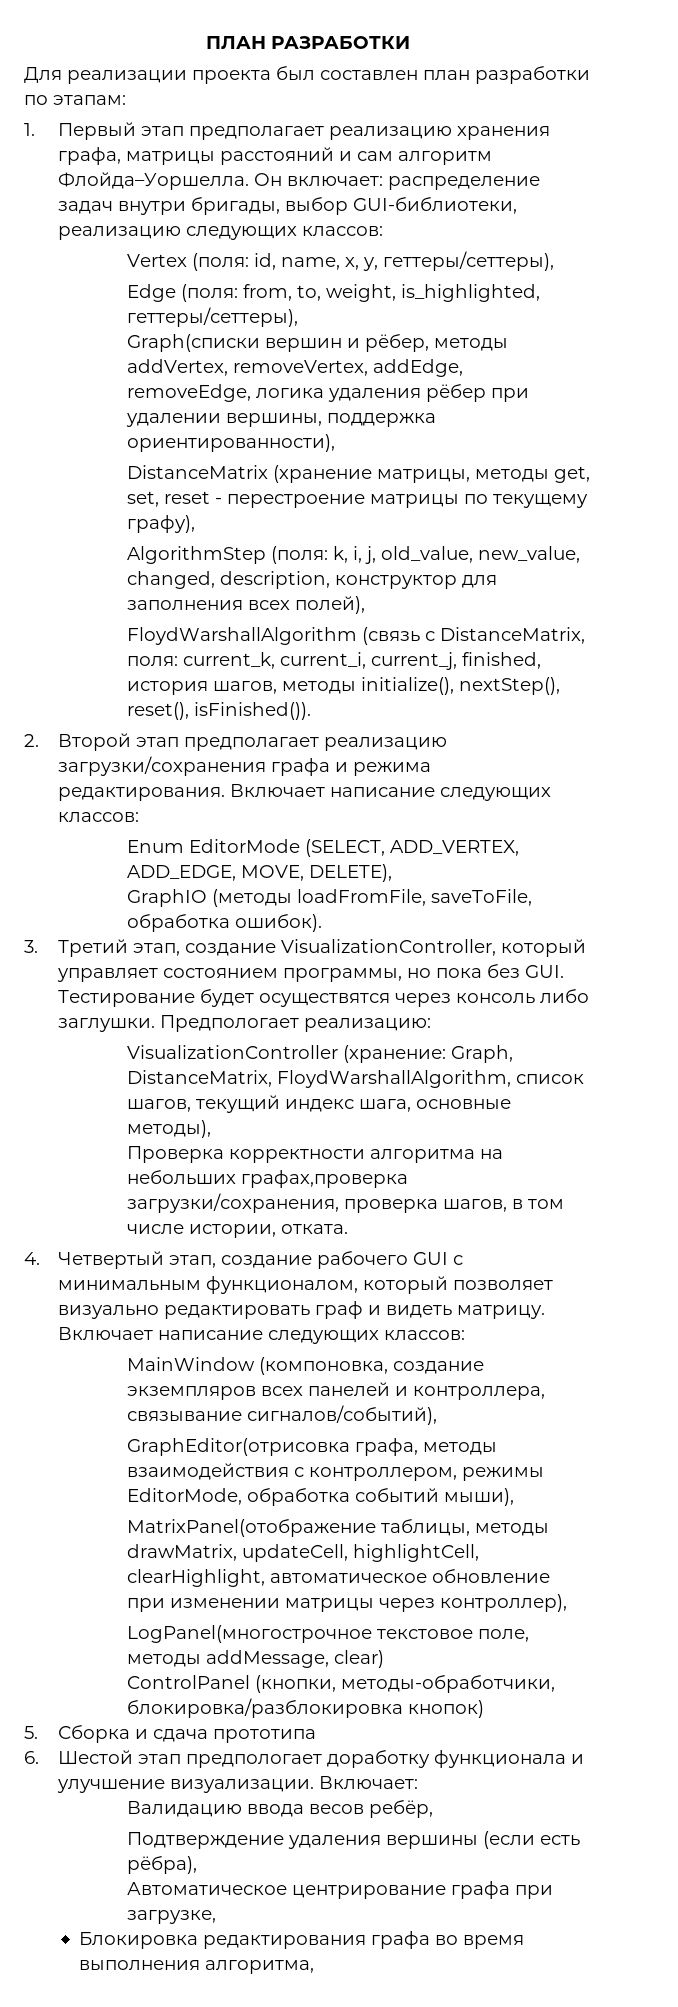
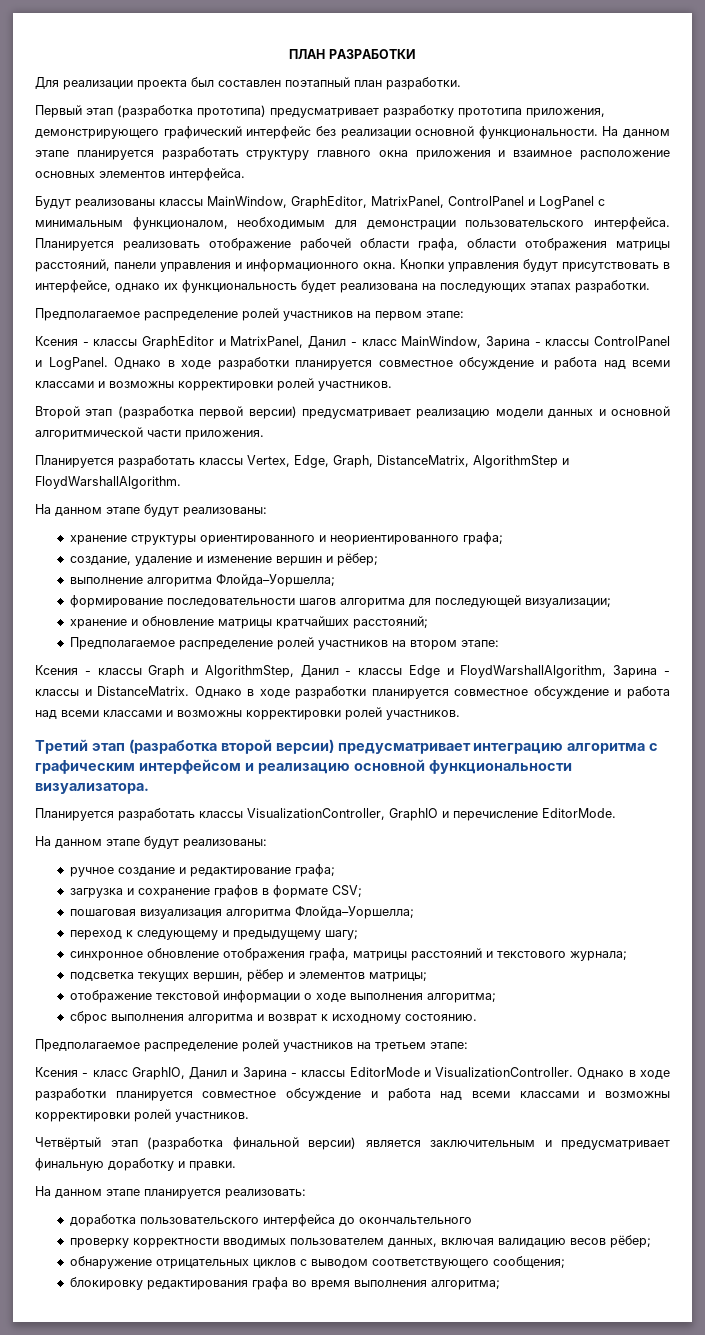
- Для реализации проекта был составлен план разработки по этапам:
- 1. Первый этап предполагает реализацию хранения графа, матрицы расстояний и сам алгоритм Флойда–Уоршелла. Он включает: распределение задач внутри бригады, выбор GUI-библиотеки, реализацию следующих классов:
- Vertex (поля: id, name, x, y, геттеры/сеттеры),
- Edge (поля: from, to, weight, is_highlighted, геттеры/сеттеры),
- Graph(списки вершин и рёбер, методы addVertex, removeVertex, addEdge, removeEdge, логика удаления рёбер при удалении вершины, поддержка ориентированности),
- DistanceMatrix (хранение матрицы, методы get, set, reset - перестроение матрицы по текущему графу),
- AlgorithmStep (поля: k, i, j, old_value, new_value, changed, description, конструктор для заполнения всех полей),
- FloydWarshallAlgorithm (связь с DistanceMatrix, поля: current_k, current_i, current_j, finished, история шагов, методы initialize(), nextStep(), reset(), isFinished()).
- 2. Второй этап предполагает реализацию загрузки/сохранения графа и режима редактирования. Включает написание следующих классов:
- Enum EditorMode (SELECT, ADD_VERTEX, ADD_EDGE, MOVE, DELETE),
- GraphIO (методы loadFromFile, saveToFile, обработка ошибок).
- 3. Третий этап, создание VisualizationController, который управляет состоянием программы, но пока без GUI. Тестирование будет осуществятся через консоль либо заглушки. Предпологает реализацию:
- VisualizationController (хранение: Graph, DistanceMatrix, FloydWarshallAlgorithm, список шагов, текущий индекс шага, основные методы),
- Проверка корректности алгоритма на небольших графах,проверка загрузки/сохранения, проверка шагов, в том числе истории, отката.
- 4. Четвертый этап, создание рабочего GUI с минимальным функционалом, который позволяет визуально редактировать граф и видеть матрицу. Включает написание следующих классов:
- MainWindow (компоновка, создание экземпляров всех панелей и контроллера, связывание сигналов/событий),
- GraphEditor(отрисовка графа, методы взаимодействия с контроллером, режимы EditorMode, обработка событий мыши),
- MatrixPanel(отображение таблицы, методы drawMatrix, updateCell, highlightCell, clearHighlight, автоматическое обновление при изменении матрицы через контроллер),
- LogPanel(многострочное текстовое поле, методы addMessage, clear)
- ControlPanel (кнопки, методы-обработчики, блокировка/разблокировка кнопок)
- 5. Сборка и сдача прототипа
- 6. Шестой этап предпологает доработку функционала и улучшение визуализации. Включает:
- Валидацию ввода весов ребёр,
- Подтверждение удаления вершины (если есть рёбра),
- Автоматическое центрирование графа при загрузке,
- Блокировка редактирования графа во время выполнения алгоритма,
+ Для реализации проекта был составлен поэтапный план разработки.
+ Первый этап (разработка прототипа) предусматривает разработку прототипа приложения, демонстрирующего графический интерфейс без реализации основной функциональности. На данном этапе планируется разработать структуру главного окна приложения и взаимное расположение основных элементов интерфейса.
+ Будут реализованы классы MainWindow, GraphEditor, MatrixPanel, ControlPanel и LogPanel с минимальным функционалом, необходимым для демонстрации пользовательского интерфейса. Планируется реализовать отображение рабочей области графа, области отображения матрицы расстояний, панели управления и информационного окна. Кнопки управления будут присутствовать в интерфейсе, однако их функциональность будет реализована на последующих этапах разработки.
+ Предполагаемое распределение ролей участников на первом этапе:
+ Ксения - классы GraphEditor и MatrixPanel, Данил - класс MainWindow, Зарина - классы ControlPanel и LogPanel. Однако в ходе разработки планируется совместное обсуждение и работа над всеми классами и возможны корректировки ролей участников.
+ Второй этап (разработка первой версии) предусматривает реализацию модели данных и основной алгоритмической части приложения.
+ Планируется разработать классы Vertex, Edge, Graph, DistanceMatrix, AlgorithmStep и FloydWarshallAlgorithm.
+ На данном этапе будут реализованы:
+ хранение структуры ориентированного и неориентированного графа;
+ создание, удаление и изменение вершин и рёбер;
+ выполнение алгоритма Флойда–Уоршелла;
+ формирование последовательности шагов алгоритма для последующей визуализации;
+ хранение и обновление матрицы кратчайших расстояний;
+ Предполагаемое распределение ролей участников на втором этапе:
+ Ксения - классы Graph и AlgorithmStep, Данил - классы Edge и FloydWarshallAlgorithm, Зарина - классы и DistanceMatrix. Однако в ходе разработки планируется совместное обсуждение и работа над всеми классами и возможны корректировки ролей участников.
+ Третий этап (разработка второй версии) предусматривает интеграцию алгоритма с графическим интерфейсом и реализацию основной функциональности визуализатора.
+ Планируется разработать классы VisualizationController, GraphIO и перечисление EditorMode.
+ На данном этапе будут реализованы:
+ ручное создание и редактирование графа;
+ загрузка и сохранение графов в формате CSV;
+ пошаговая визуализация алгоритма Флойда–Уоршелла;
+ переход к следующему и предыдущему шагу;
+ синхронное обновление отображения графа, матрицы расстояний и текстового журнала;
+ подсветка текущих вершин, рёбер и элементов матрицы;
+ отображение текстовой информации о ходе выполнения алгоритма;
+ сброс выполнения алгоритма и возврат к исходному состоянию.
+ Предполагаемое распределение ролей участников на третьем этапе:
+ Ксения - класс GraphIO, Данил и Зарина - классы EditorMode и VisualizationController. Однако в ходе разработки планируется совместное обсуждение и работа над всеми классами и возможны корректировки ролей участников.
+ Четвёртый этап (разработка финальной версии) является заключительным и предусматривает финальную доработку и правки.
+ На данном этапе планируется реализовать:
+ доработка пользовательского интерфейса до окончальтельного
+ проверку корректности вводимых пользователем данных, включая валидацию весов рёбер;
+ обнаружение отрицательных циклов с выводом соответствующего сообщения;
+ блокировку редактирования графа во время выполнения алгоритма;

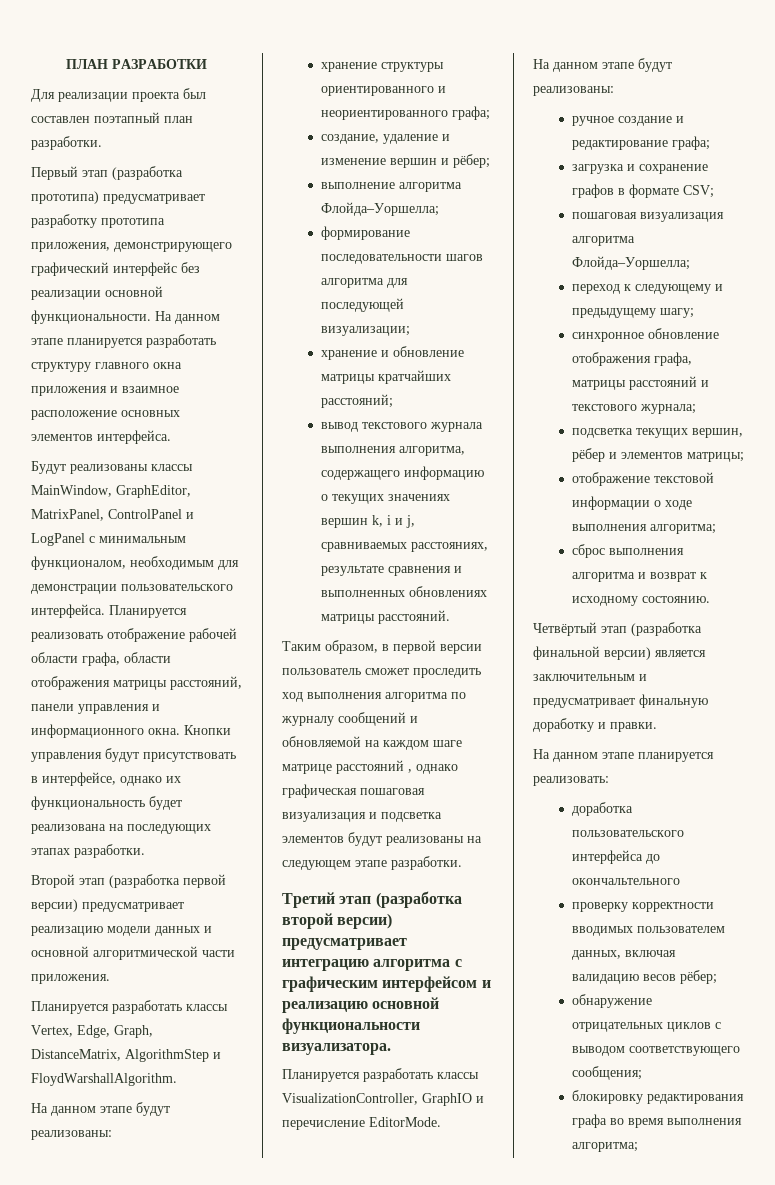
- Предполагаемое распределение ролей участников на первом этапе:
- Ксения - классы GraphEditor и MatrixPanel, Данил - класс MainWindow, Зарина - классы ControlPanel и LogPanel. Однако в ходе разработки планируется совместное обсуждение и работа над всеми классами и возможны корректировки ролей участников.
- Предполагаемое распределение ролей участников на втором этапе:
- Ксения - классы Graph и AlgorithmStep, Данил - классы Edge и FloydWarshallAlgorithm, Зарина - классы и DistanceMatrix. Однако в ходе разработки планируется совместное обсуждение и работа над всеми классами и возможны корректировки ролей участников.
+ вывод текстового журнала выполнения алгоритма, содержащего информацию о текущих значениях вершин k, i и j, сравниваемых расстояниях, результате сравнения и выполненных обновлениях матрицы расстояний.
+ Таким образом, в первой версии пользователь сможет проследить ход выполнения алгоритма по журналу сообщений и обновляемой на каждом шаге матрице расстояний , однако графическая пошаговая визуализация и подсветка элементов будут реализованы на следующем этапе разработки.
- Предполагаемое распределение ролей участников на третьем этапе:
- Ксения - класс GraphIO, Данил и Зарина - классы EditorMode и VisualizationController. Однако в ходе разработки планируется совместное обсуждение и работа над всеми классами и возможны корректировки ролей участников.

